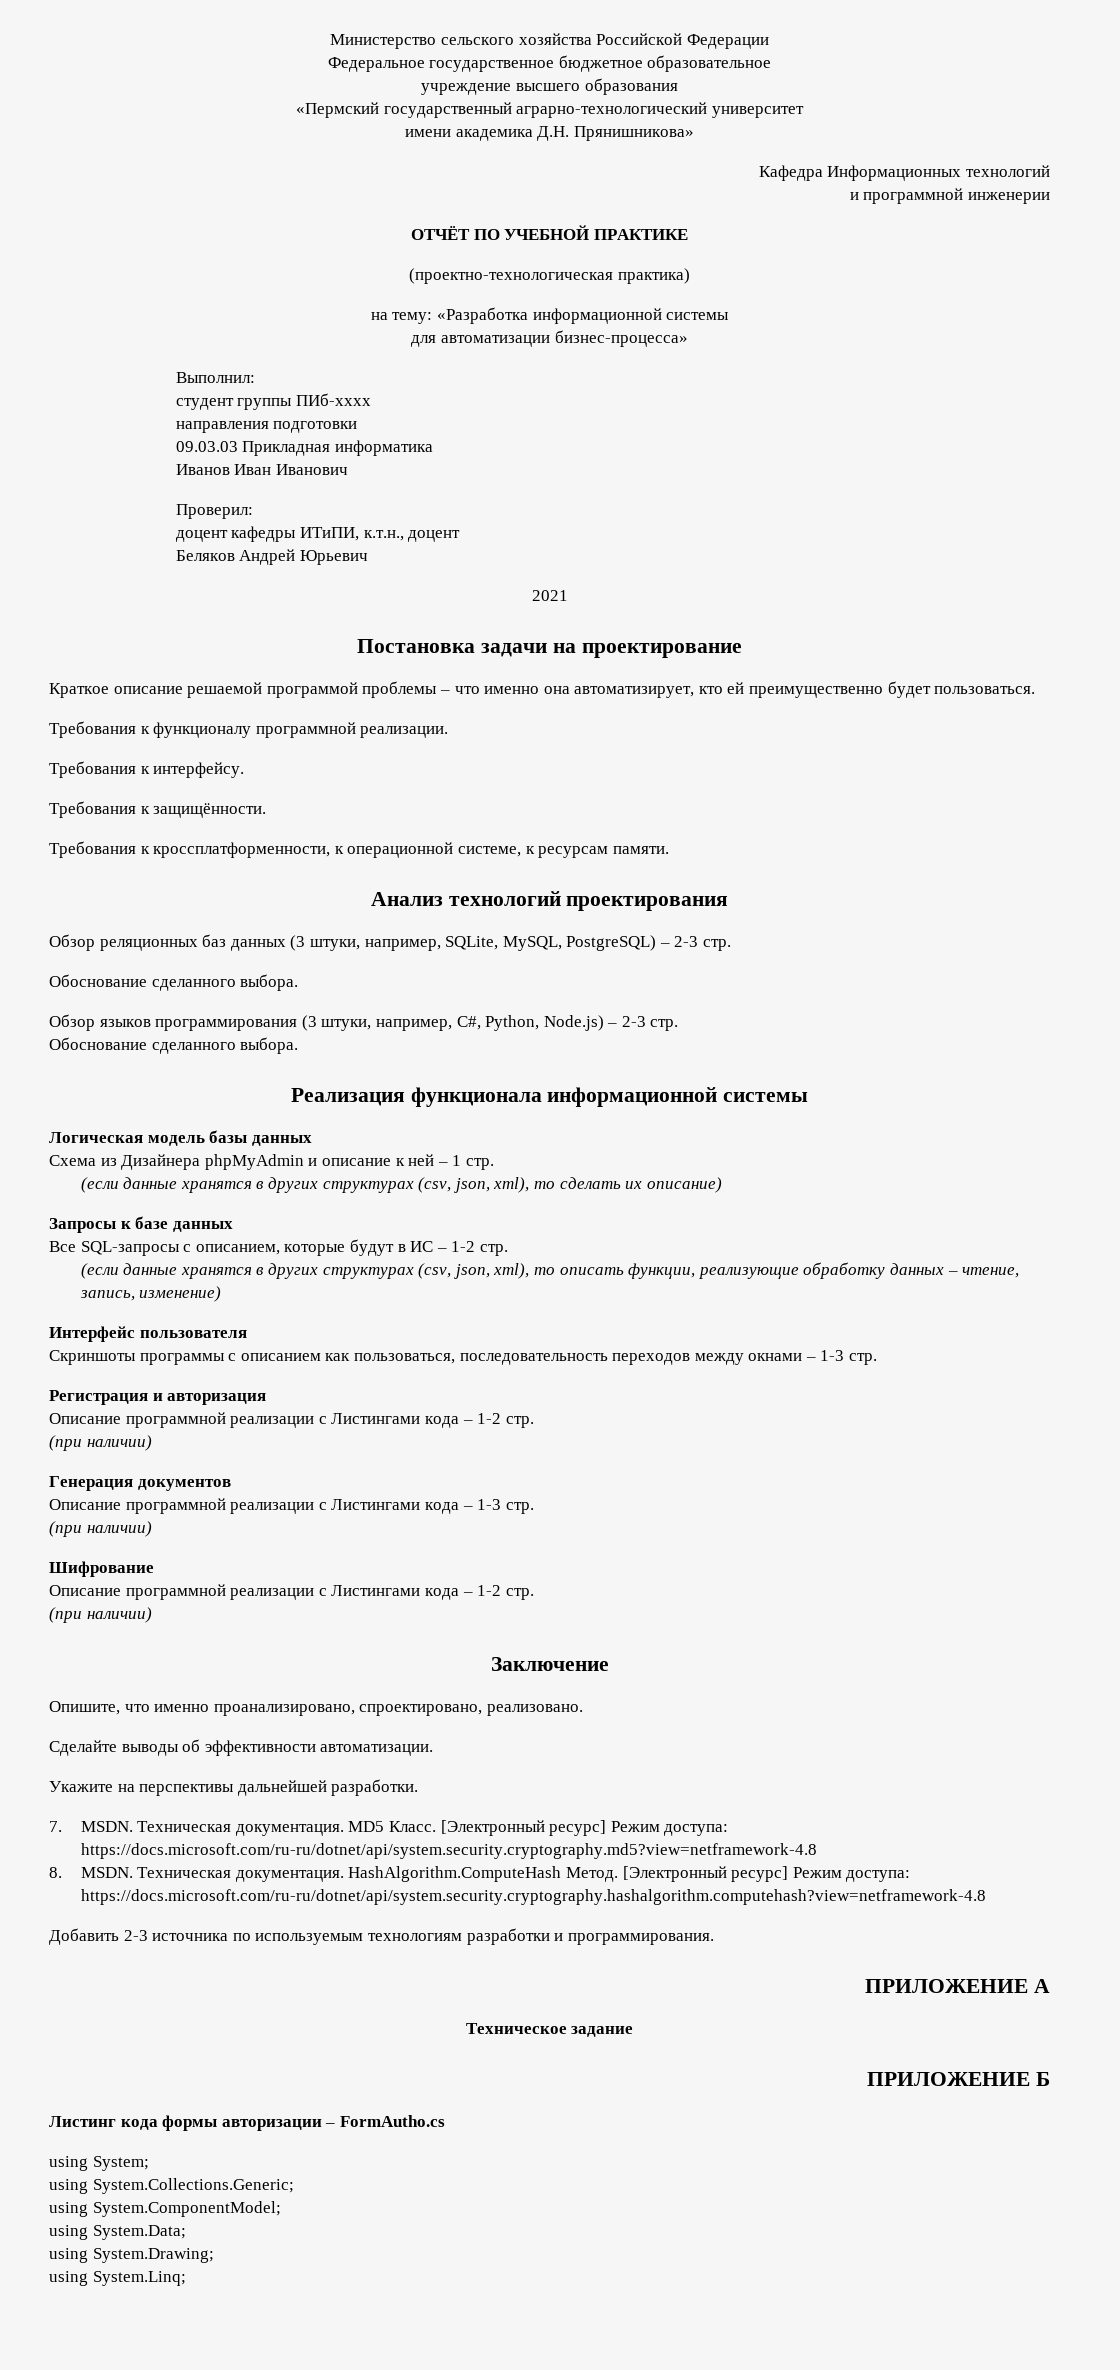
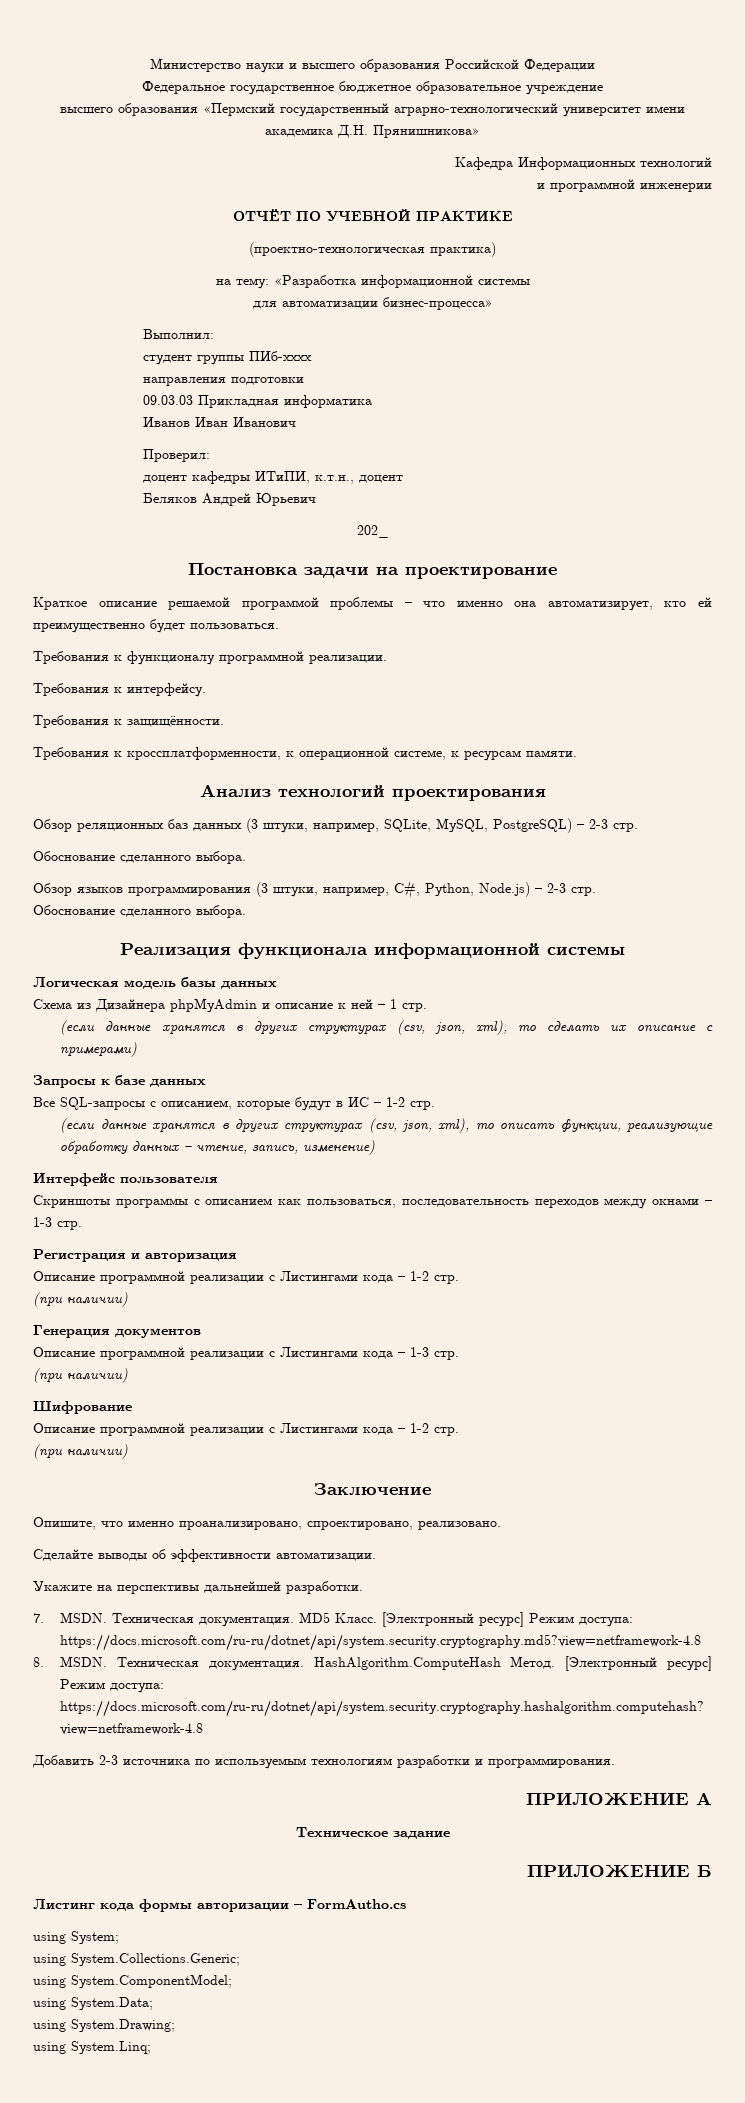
- Министерство сельского хозяйства Российской Федерации
+ Министерство науки и высшего образования Российской Федерации
- Федеральное государственное бюджетное образовательное
- учреждение высшего образования
- «Пермский государственный аграрно-технологический университет
- имени академика Д.Н. Прянишникова»
+ Федеральное государственное бюджетное образовательное учреждение
+ высшего образования «Пермский государственный аграрно-технологический университет имени академика Д.Н. Прянишникова»
- 2021
+ 202_
- (если данные хранятся в других структурах (csv, json, xml), то сделать их описание)
+ (если данные хранятся в других структурах (csv, json, xml), то сделать их описание с примерами)

